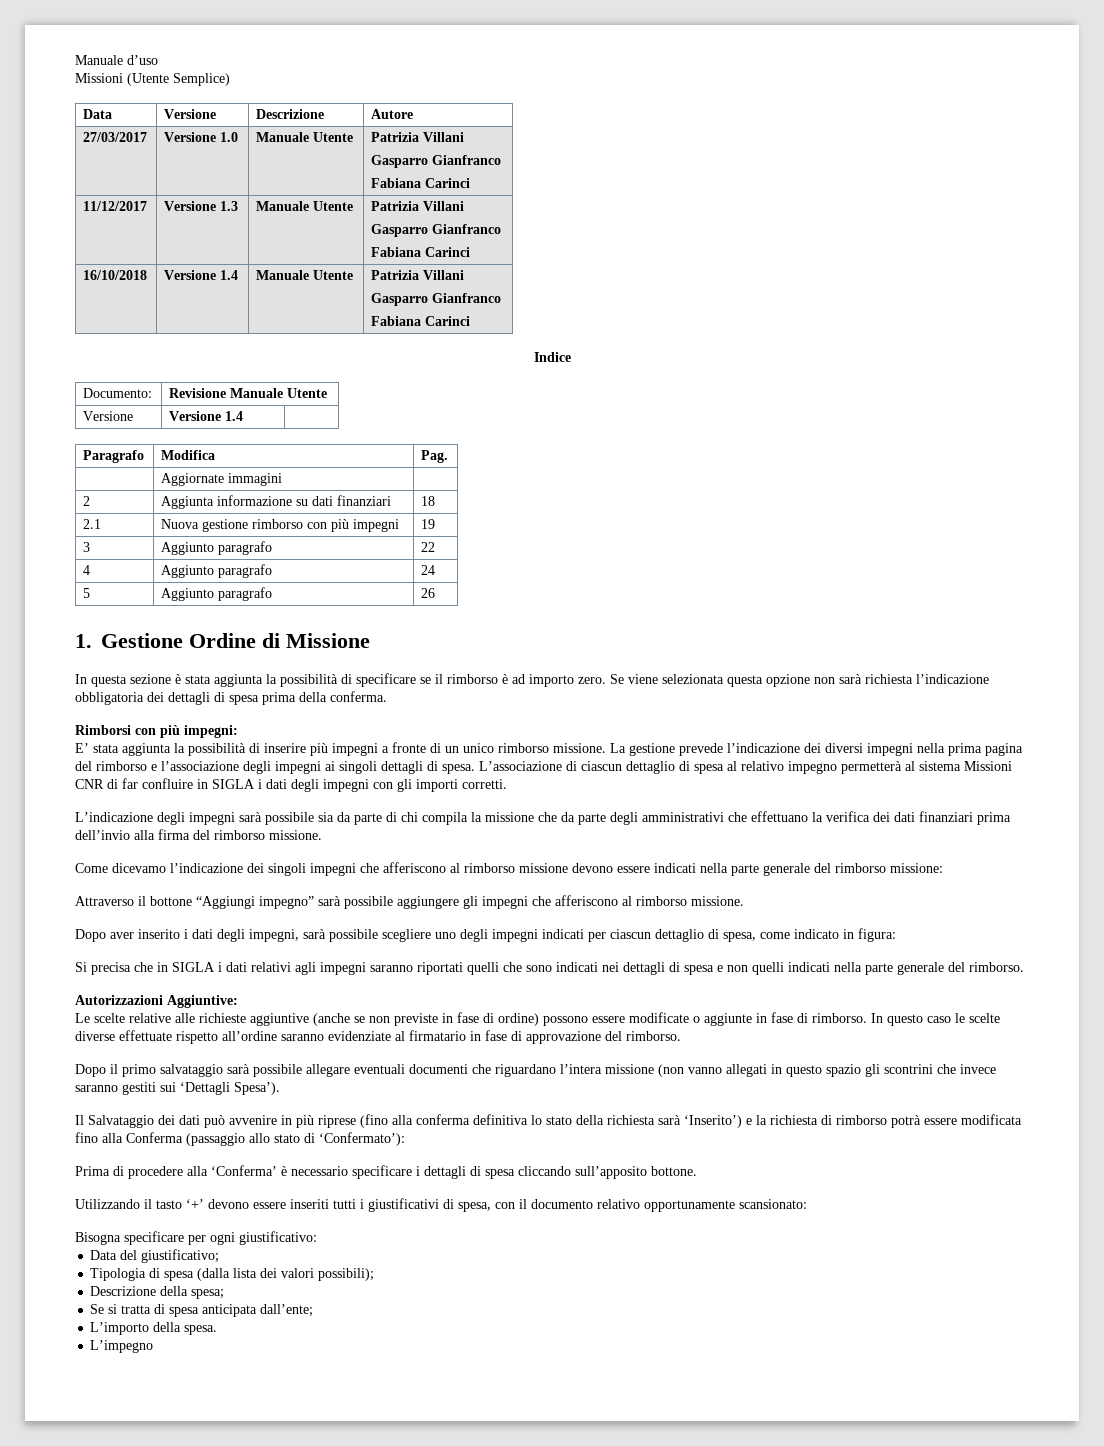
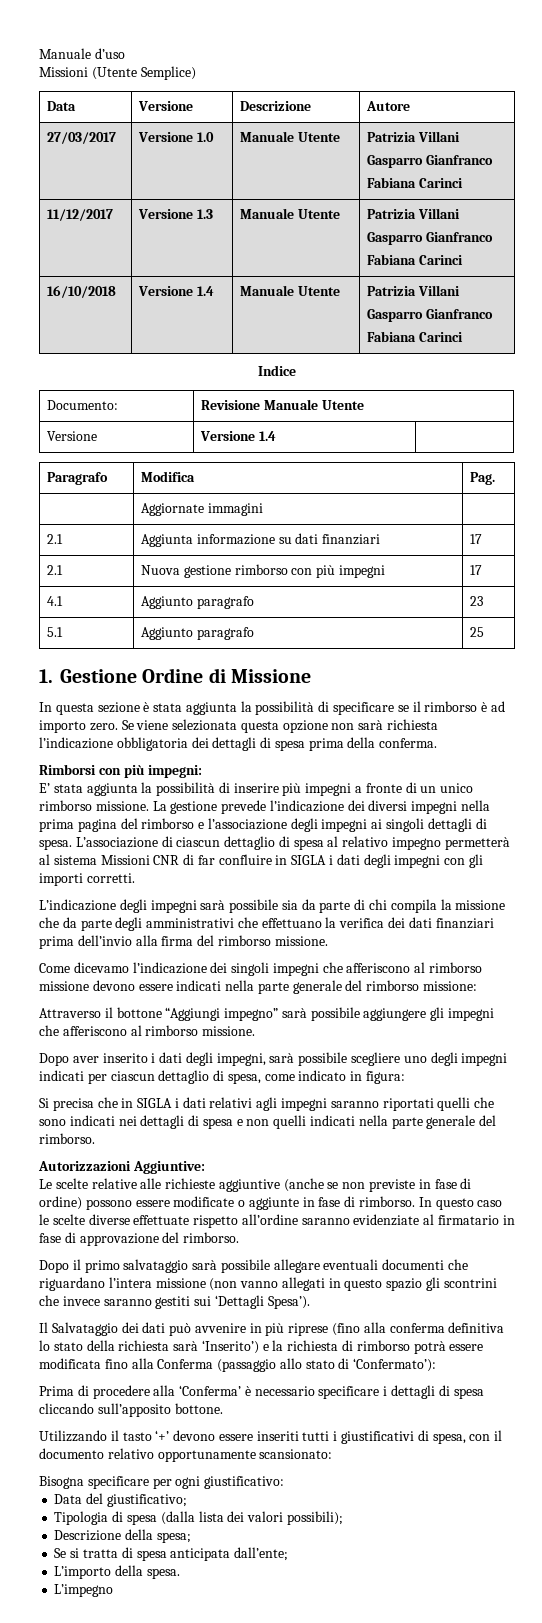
- 2 | Aggiunta informazione su dati finanziari | 18
+ 2.1 | Aggiunta informazione su dati finanziari | 17
- 2.1 | Nuova gestione rimborso con più impegni | 19
- 3 | Aggiunto paragrafo | 22
- 4 | Aggiunto paragrafo | 24
- 5 | Aggiunto paragrafo | 26
+ 2.1 | Nuova gestione rimborso con più impegni | 17
+ 4.1 | Aggiunto paragrafo | 23
+ 5.1 | Aggiunto paragrafo | 25

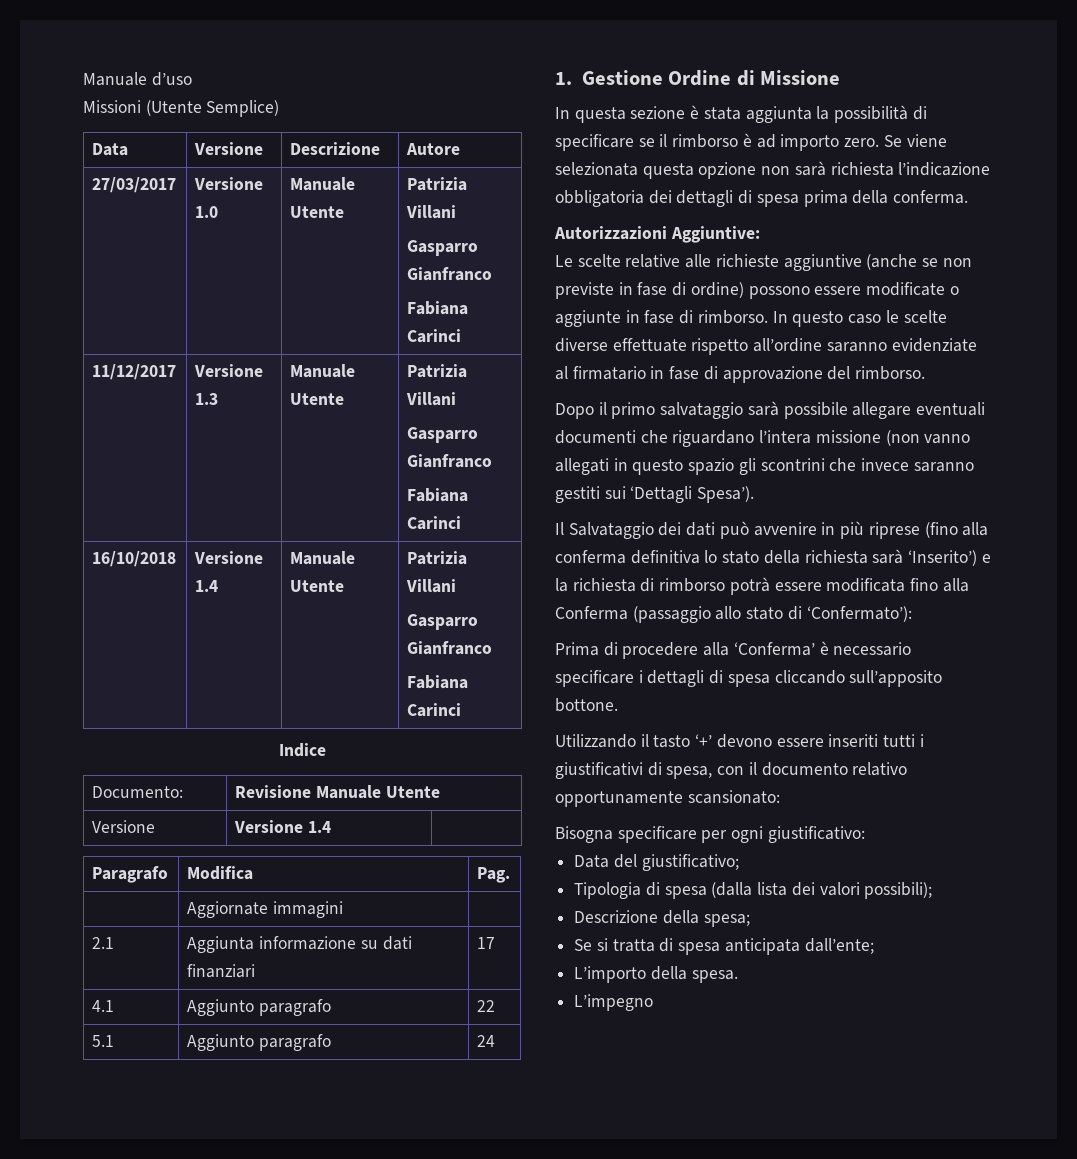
- 2.1 | Nuova gestione rimborso con più impegni | 17
- 4.1 | Aggiunto paragrafo | 23
+ 4.1 | Aggiunto paragrafo | 22
- 5.1 | Aggiunto paragrafo | 25
+ 5.1 | Aggiunto paragrafo | 24
- Rimborsi con più impegni:
- E’ stata aggiunta la possibilità di inserire più impegni a fronte di un unico rimborso missione. La gestione prevede l’indicazione dei diversi impegni nella prima pagina del rimborso e l’associazione degli impegni ai singoli dettagli di spesa. L’associazione di ciascun dettaglio di spesa al relativo impegno permetterà al sistema Missioni CNR di far confluire in SIGLA i dati degli impegni con gli importi corretti.
- L’indicazione degli impegni sarà possibile sia da parte di chi compila la missione che da parte degli amministrativi che effettuano la verifica dei dati finanziari prima dell’invio alla firma del rimborso missione.
- Come dicevamo l’indicazione dei singoli impegni che afferiscono al rimborso missione devono essere indicati nella parte generale del rimborso missione:
- Attraverso il bottone “Aggiungi impegno” sarà possibile aggiungere gli impegni che afferiscono al rimborso missione.
- Dopo aver inserito i dati degli impegni, sarà possibile scegliere uno degli impegni indicati per ciascun dettaglio di spesa, come indicato in figura:
- Si precisa che in SIGLA i dati relativi agli impegni saranno riportati quelli che sono indicati nei dettagli di spesa e non quelli indicati nella parte generale del rimborso.

